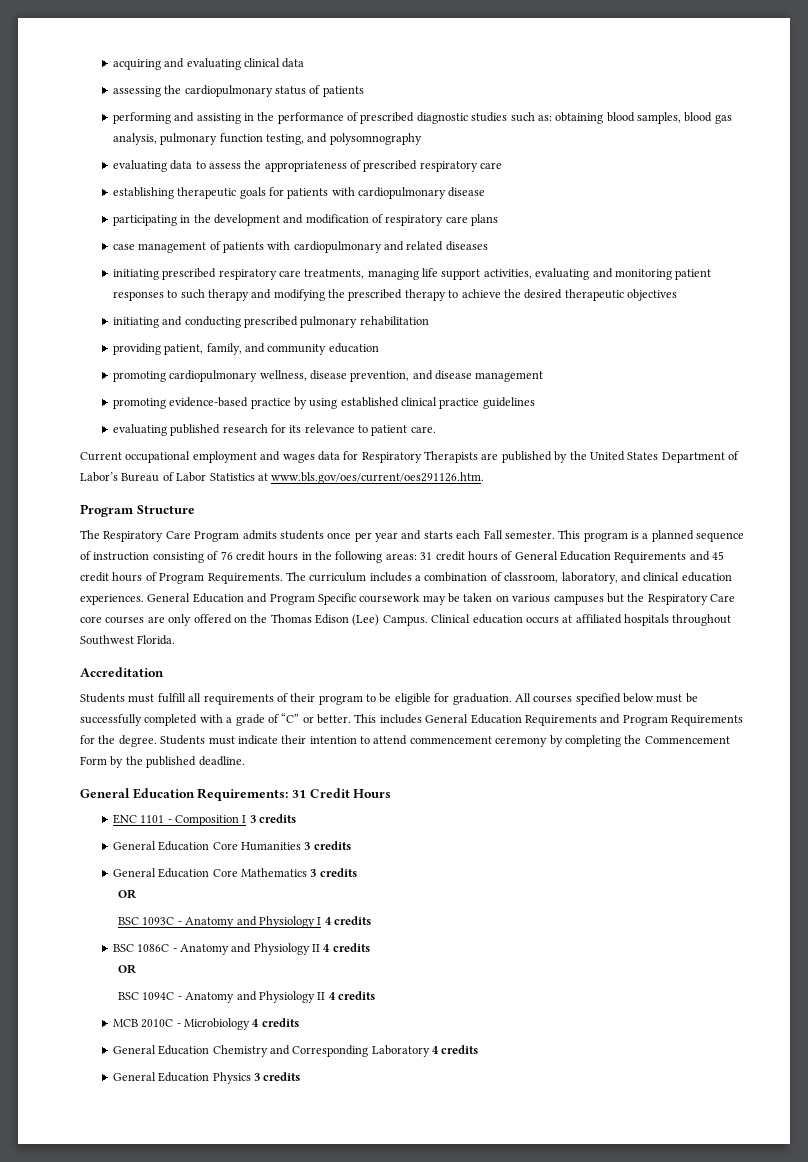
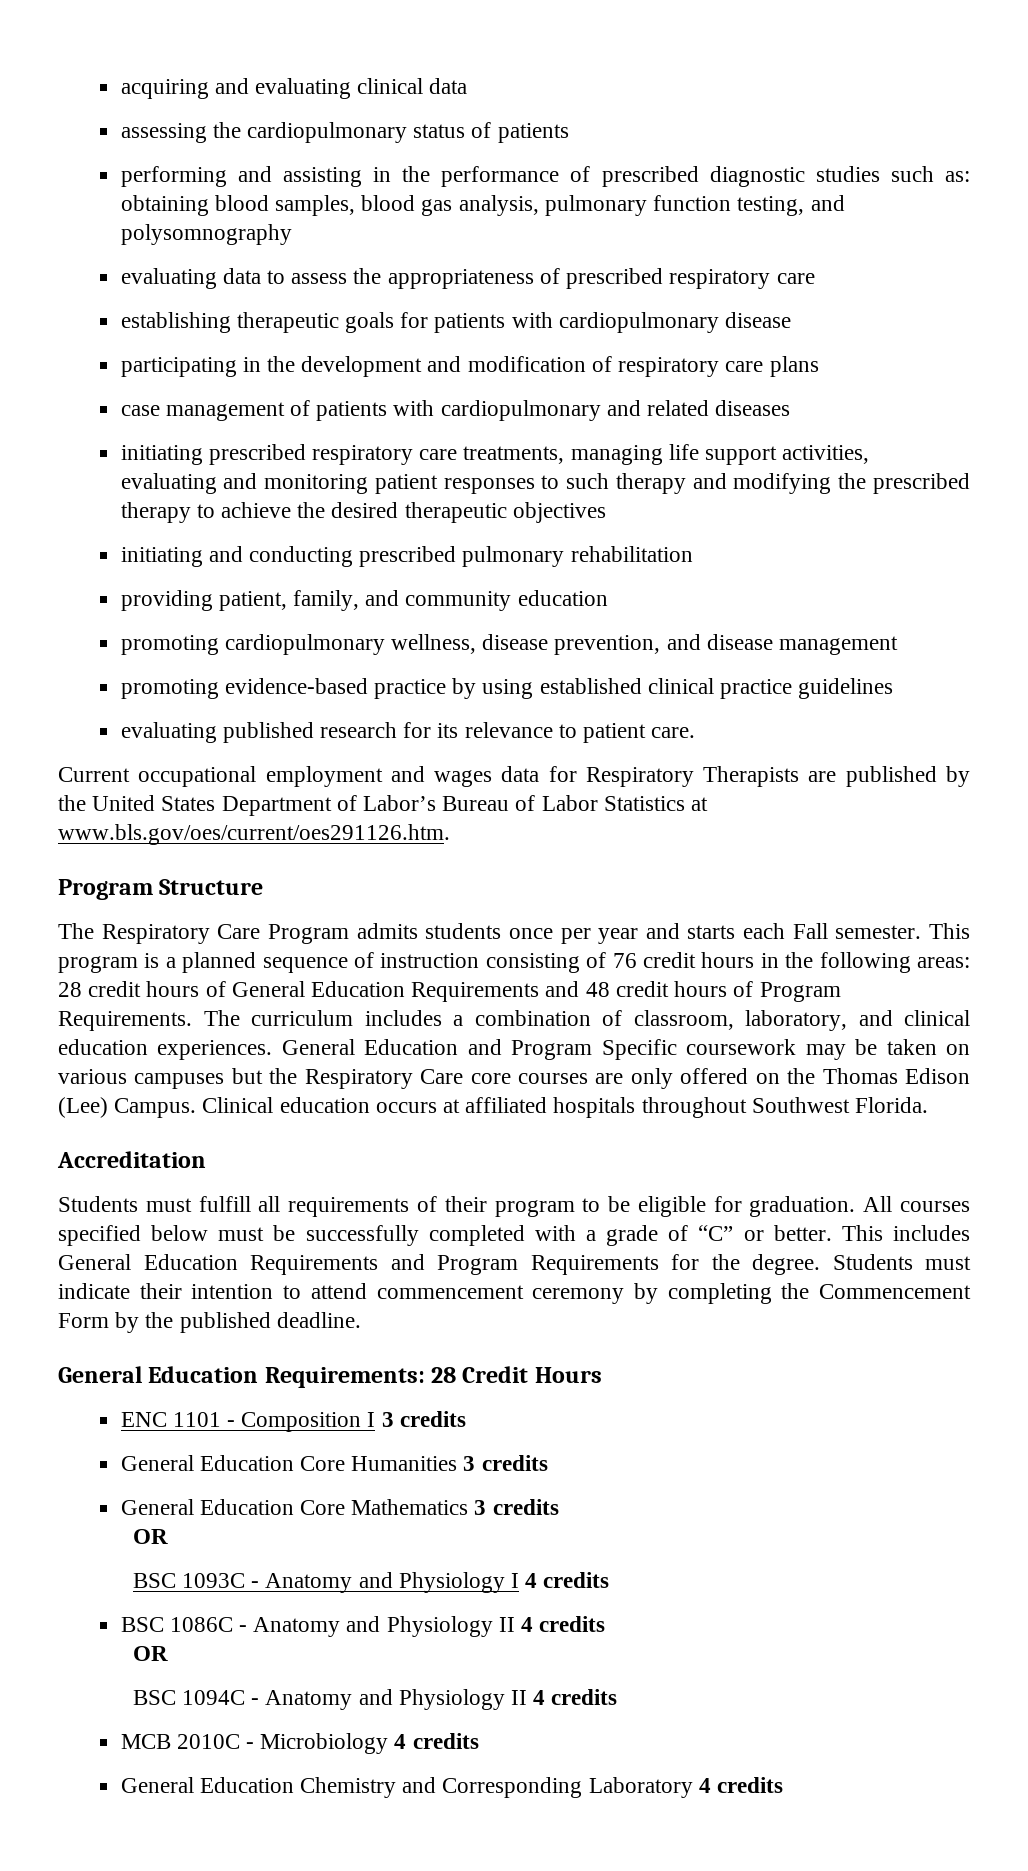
- This program is a planned sequence of instruction consisting of 76 credit hours in the following areas: 31 credit hours of General Education Requirements and 45 credit hours of Program Requirements.
+ This program is a planned sequence of instruction consisting of 76 credit hours in the following areas: 28 credit hours of General Education Requirements and 48 credit hours of Program Requirements.
- General Education Requirements: 31 Credit Hours
+ General Education Requirements: 28 Credit Hours
- General Education Physics 3 credits

